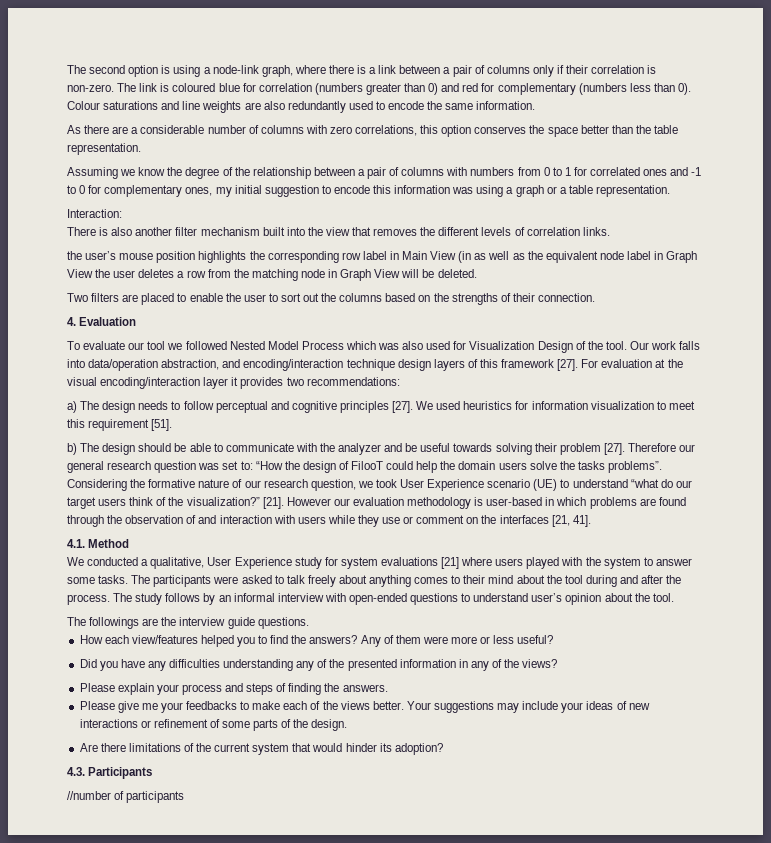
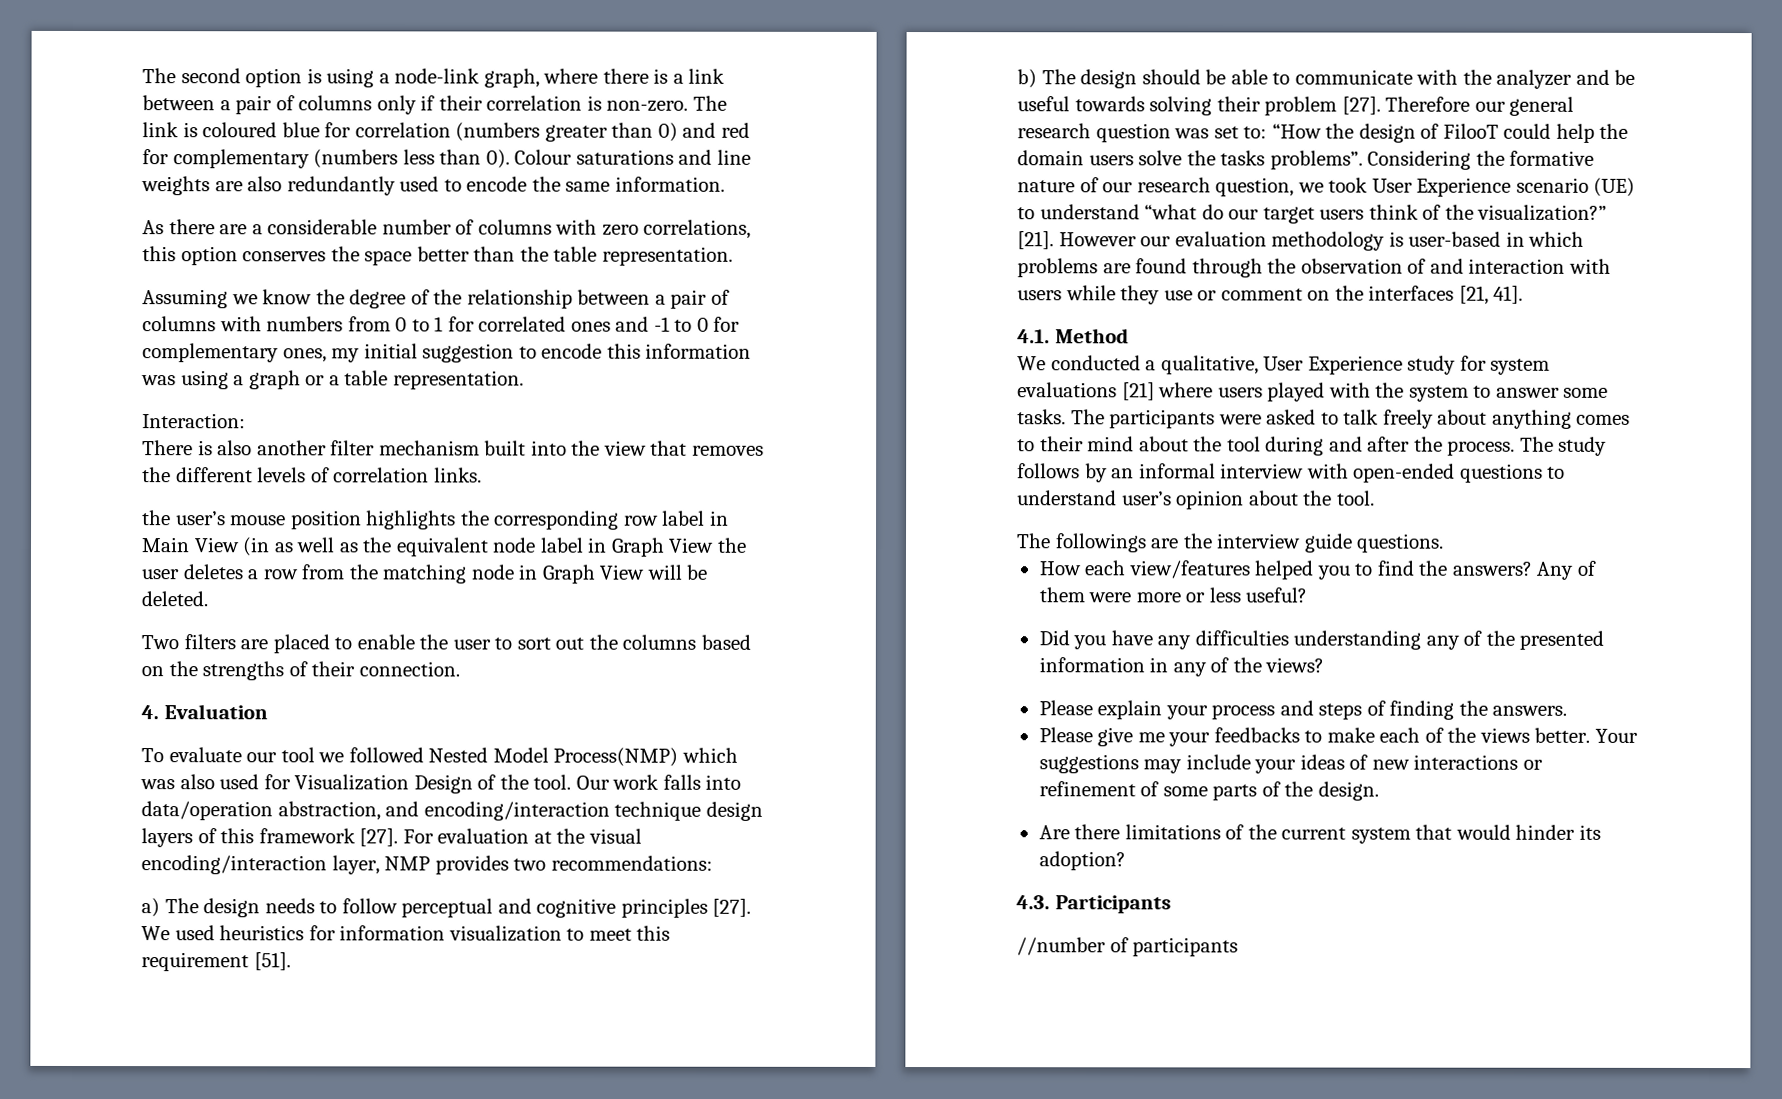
- To evaluate our tool we followed Nested Model Process which was also used for Visualization Design of the tool.
+ To evaluate our tool we followed Nested Model Process(NMP) which was also used for Visualization Design of the tool.
- For evaluation at the visual encoding/interaction layer it provides two recommendations:
+ For evaluation at the visual encoding/interaction layer, NMP provides two recommendations:

